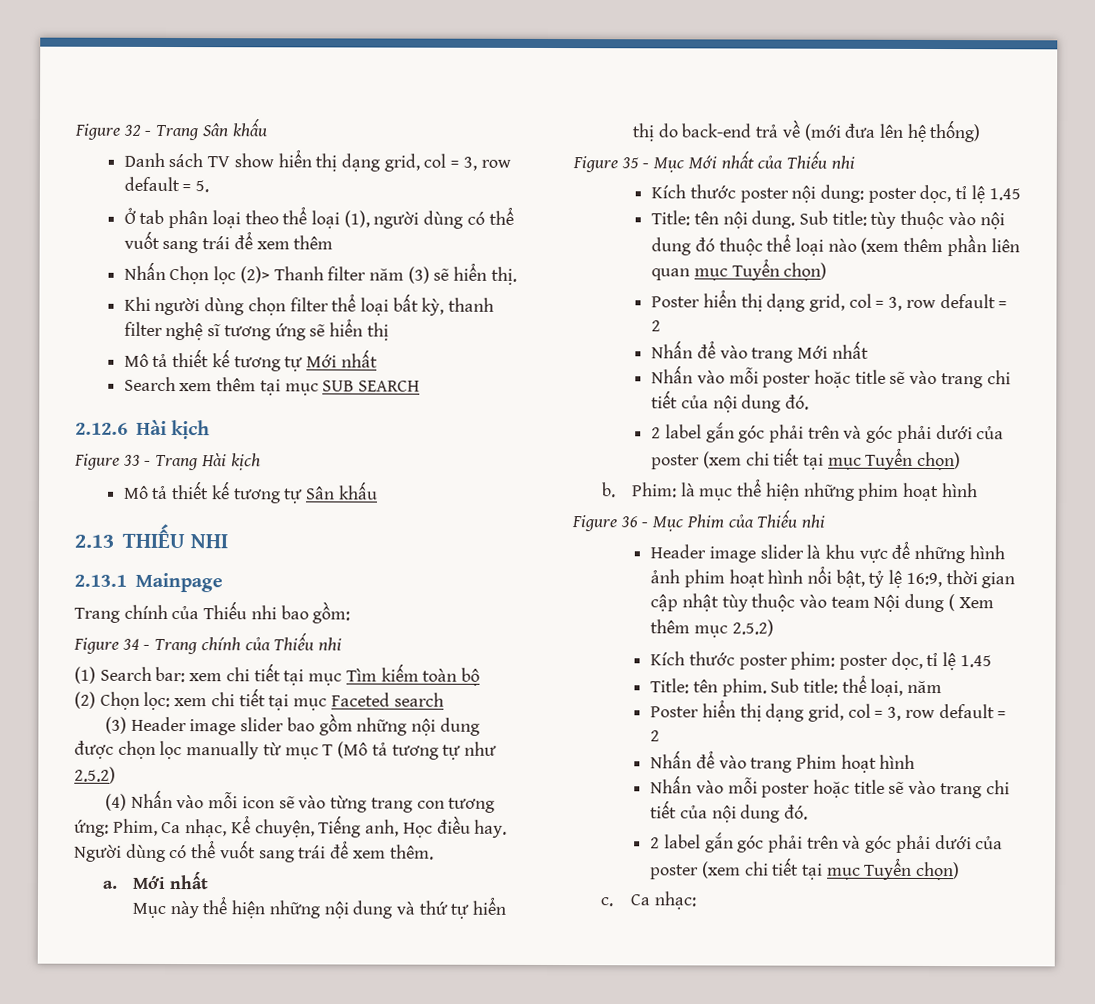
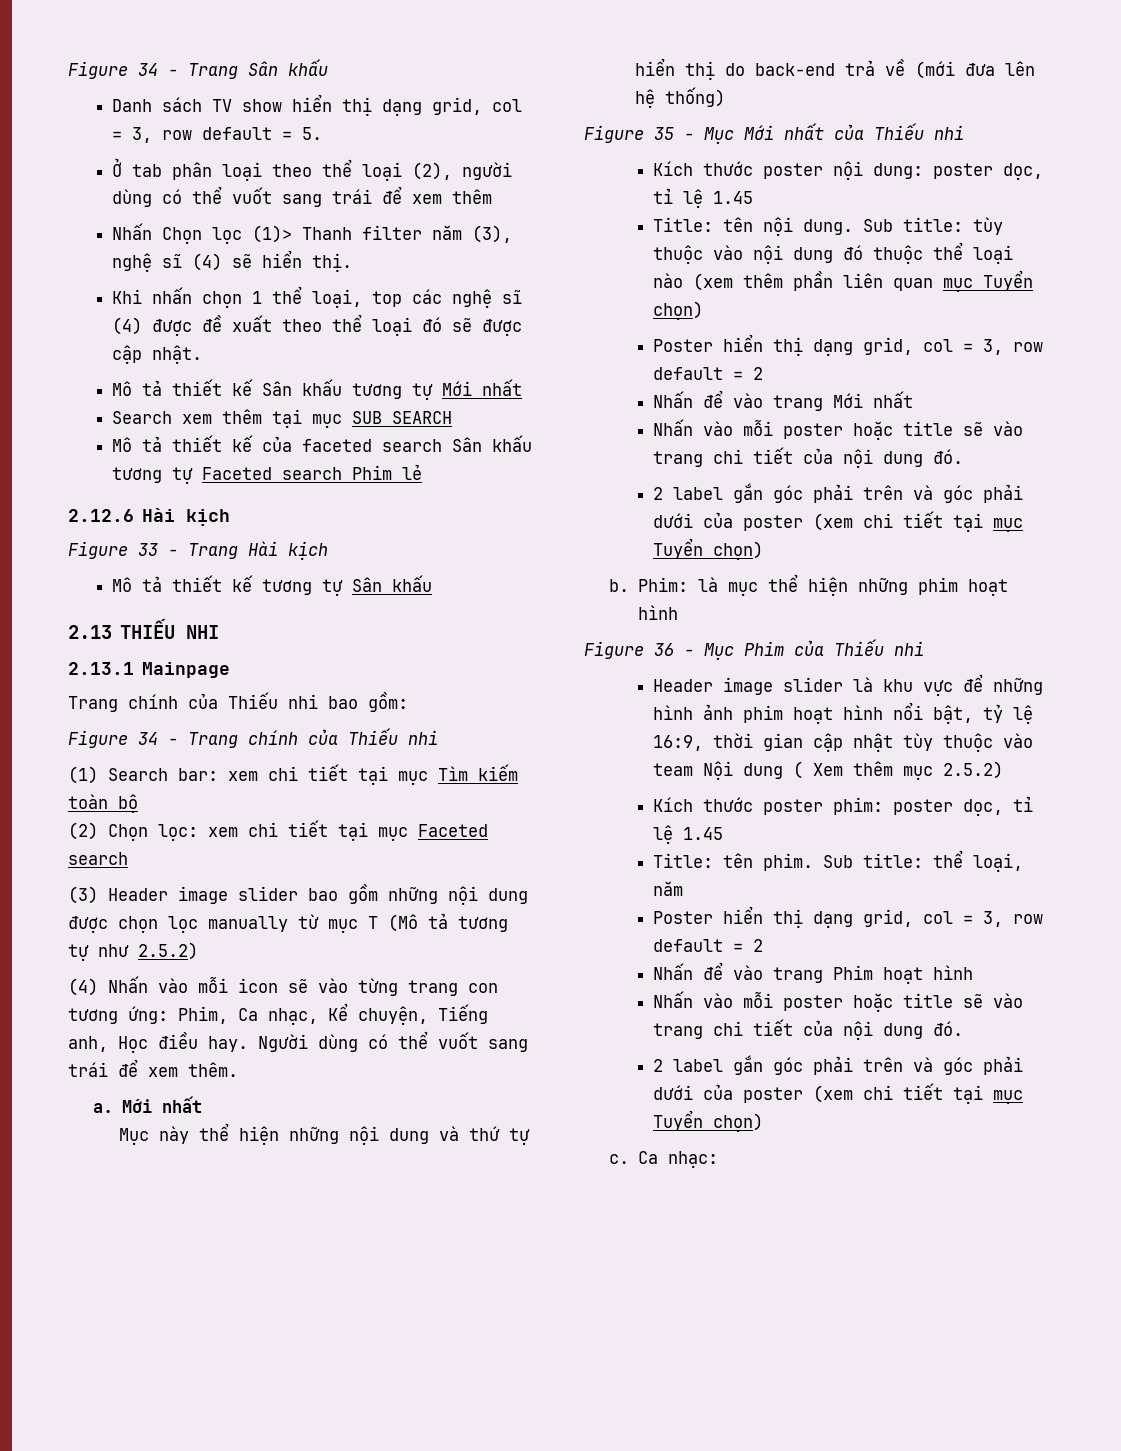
- Figure 32 - Trang Sân khấu
+ Figure 34 - Trang Sân khấu
- Ở tab phân loại theo thể loại (1), người dùng có thể vuốt sang trái để xem thêm
+ Ở tab phân loại theo thể loại (2), người dùng có thể vuốt sang trái để xem thêm
- Nhấn Chọn lọc (2)> Thanh filter năm (3) sẽ hiển thị.
+ Nhấn Chọn lọc (1)> Thanh filter năm (3), nghệ sĩ (4) sẽ hiển thị.
- Khi người dùng chọn filter thể loại bất kỳ, thanh filter nghệ sĩ tương ứng sẽ hiển thị
- Mô tả thiết kế tương tự Mới nhất
+ Khi nhấn chọn 1 thể loại, top các nghệ sĩ (4) được đề xuất theo thể loại đó sẽ được cập nhật.
+ Mô tả thiết kế Sân khấu tương tự Mới nhất
+ Mô tả thiết kế của faceted search Sân khấu tương tự Faceted search Phim lẻ

